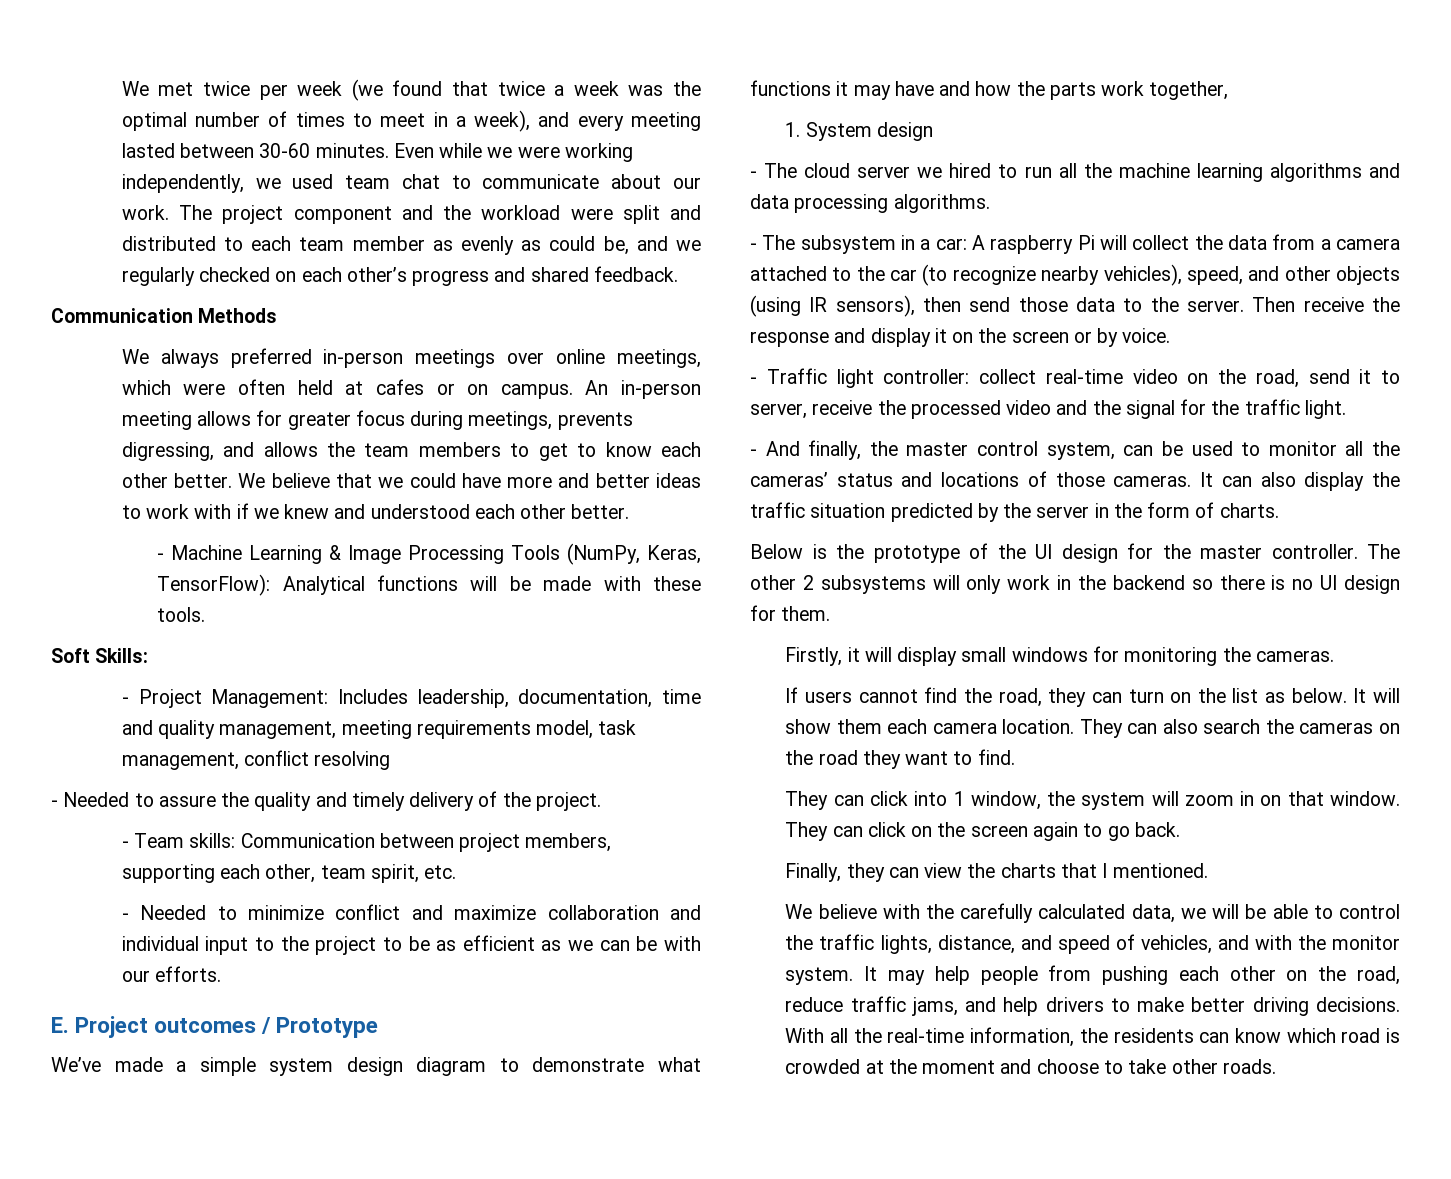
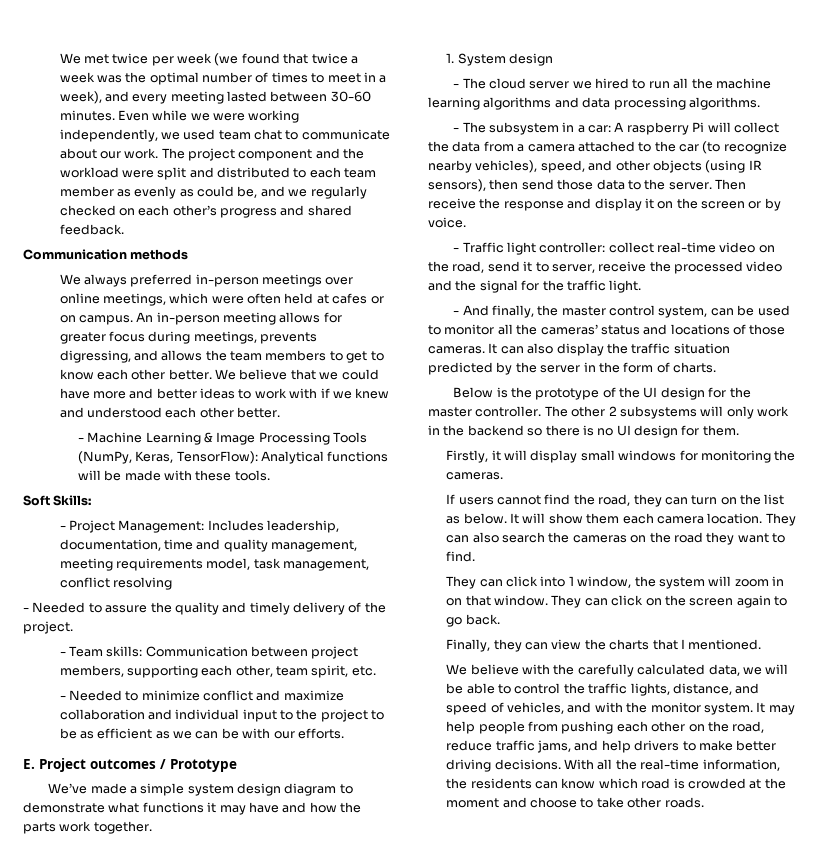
- Communication Methods
+ Communication methods
- We’ve made a simple system design diagram to demonstrate what functions it may have and how the parts work together,
+ We’ve made a simple system design diagram to demonstrate what functions it may have and how the parts work together.

